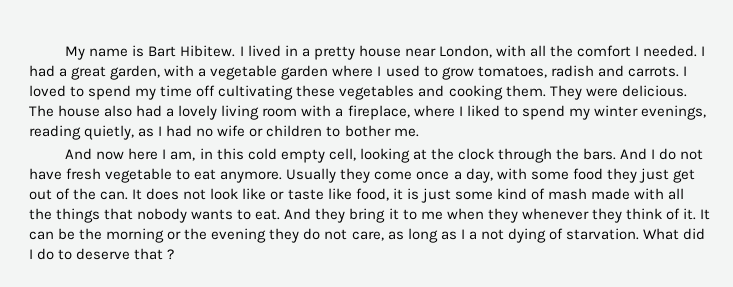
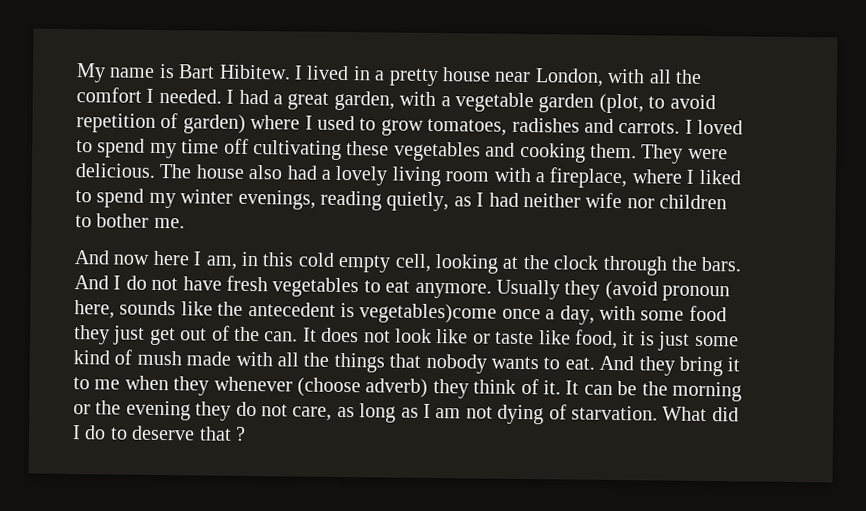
- I had a great garden, with a vegetable garden where I used to grow tomatoes, radish and carrots.
+ I had a great garden, with a vegetable garden (plot, to avoid repetition of garden) where I used to grow tomatoes, radishes and carrots.
- The house also had a lovely living room with a fireplace, where I liked to spend my winter evenings, reading quietly, as I had no wife or children to bother me.
+ The house also had a lovely living room with a fireplace, where I liked to spend my winter evenings, reading quietly, as I had neither wife nor children to bother me.
- And I do not have fresh vegetable to eat anymore.
+ And I do not have fresh vegetables to eat anymore.
- Usually they come once a day, with some food they just get out of the can.
+ Usually they (avoid pronoun here, sounds like the antecedent is vegetables)come once a day, with some food they just get out of the can.
- It does not look like or taste like food, it is just some kind of mash made with all the things that nobody wants to eat.
+ It does not look like or taste like food, it is just some kind of mush made with all the things that nobody wants to eat.
- And they bring it to me when they whenever they think of it.
+ And they bring it to me when they whenever (choose adverb) they think of it.
- It can be the morning or the evening they do not care, as long as I a not dying of starvation.
+ It can be the morning or the evening they do not care, as long as I am not dying of starvation.

